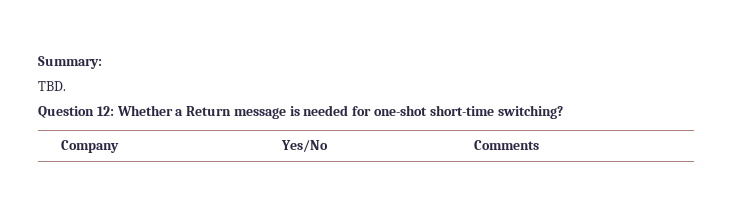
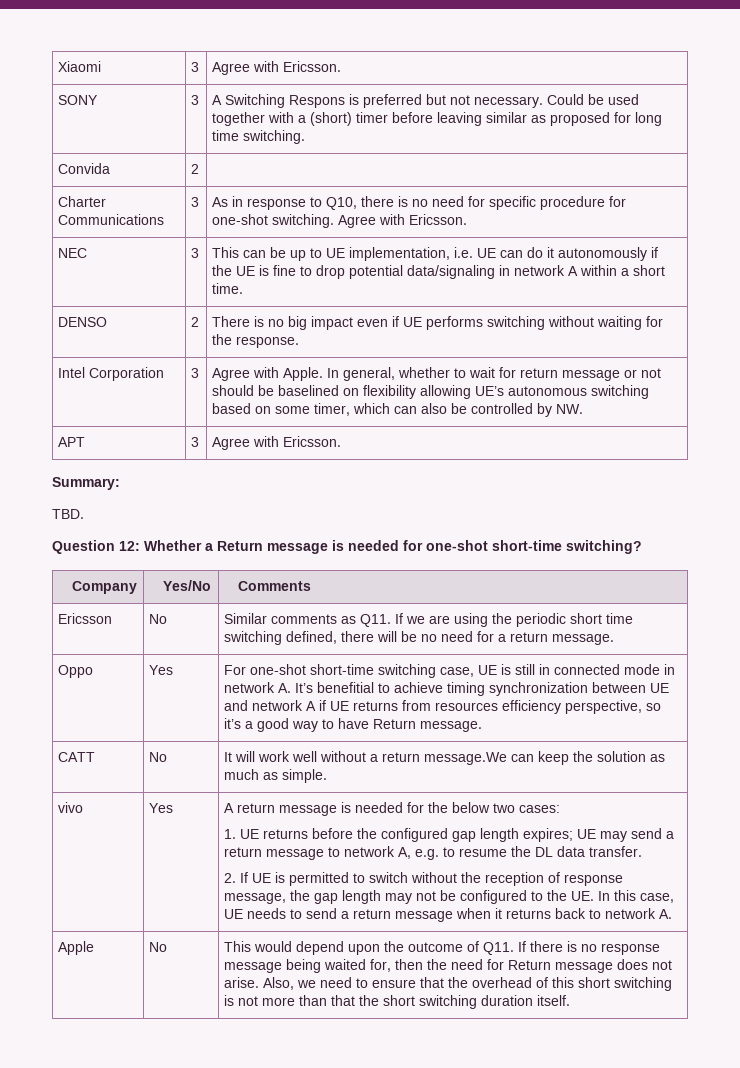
+ Xiaomi | 3 | Agree with Ericsson.
+ SONY | 3 | A Switching Respons is preferred but not necessary. Could be used together with a (short) timer before leaving similar as proposed for long time switching.
+ Convida | 2 |
+ Charter Communications | 3 | As in response to Q10, there is no need for specific procedure for one-shot switching. Agree with Ericsson.
+ NEC | 3 | This can be up to UE implementation, i.e. UE can do it autonomously if the UE is fine to drop potential data/signaling in network A within a short time.
+ DENSO | 2 | There is no big impact even if UE performs switching without waiting for the response.
+ Intel Corporation | 3 | Agree with Apple. In general, whether to wait for return message or not should be baselined on flexibility allowing UE’s autonomous switching based on some timer, which can also be controlled by NW.
+ APT | 3 | Agree with Ericsson.
+ Ericsson | No | Similar comments as Q11. If we are using the periodic short time switching defined, there will be no need for a return message.
+ Oppo | Yes | For one-shot short-time switching case, UE is still in connected mode in network A. It’s benefitial to achieve timing synchronization between UE and network A if UE returns from resources efficiency perspective, so it’s a good way to have Return message.
+ CATT | No | It will work well without a return message.We can keep the solution as much as simple.
+ vivo | Yes | A return message is needed for the below two cases:
+ 1. UE returns before the configured gap length expires; UE may send a return message to network A, e.g. to resume the DL data transfer.
+ 2. If UE is permitted to switch without the reception of response message, the gap length may not be configured to the UE. In this case, UE needs to send a return message when it returns back to network A.
+ Apple | No | This would depend upon the outcome of Q11. If there is no response message being waited for, then the need for Return message does not arise. Also, we need to ensure that the overhead of this short switching is not more than that the short switching duration itself.

